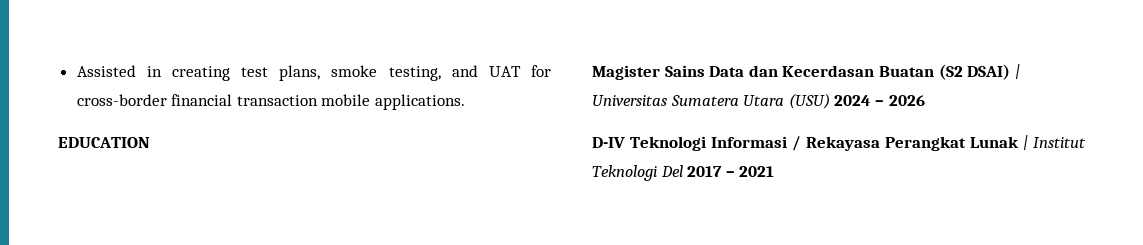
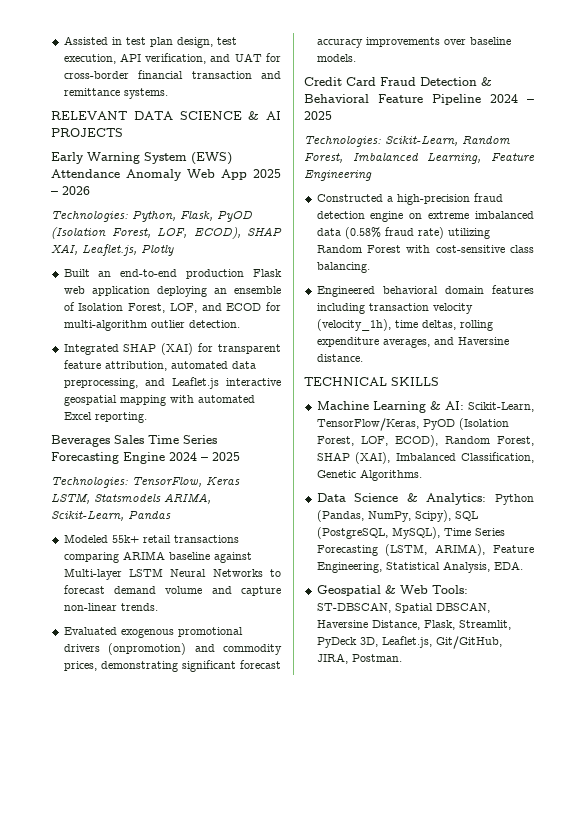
- Assisted in creating test plans, smoke testing, and UAT for cross-border financial transaction mobile applications.
- EDUCATION
- Magister Sains Data dan Kecerdasan Buatan (S2 DSAI) | Universitas Sumatera Utara (USU) 2024 – 2026
- D-IV Teknologi Informasi / Rekayasa Perangkat Lunak | Institut Teknologi Del 2017 – 2021
+ Assisted in test plan design, test execution, API verification, and UAT for cross-border financial transaction and remittance systems.
+ RELEVANT DATA SCIENCE & AI PROJECTS
+ Early Warning System (EWS) Attendance Anomaly Web App 2025 – 2026
+ Technologies: Python, Flask, PyOD (Isolation Forest, LOF, ECOD), SHAP XAI, Leaflet.js, Plotly
+ Built an end-to-end production Flask web application deploying an ensemble of Isolation Forest, LOF, and ECOD for multi-algorithm outlier detection.
+ Integrated SHAP (XAI) for transparent feature attribution, automated data preprocessing, and Leaflet.js interactive geospatial mapping with automated Excel reporting.
+ Beverages Sales Time Series Forecasting Engine 2024 – 2025
+ Technologies: TensorFlow, Keras LSTM, Statsmodels ARIMA, Scikit-Learn, Pandas
+ Modeled 55k+ retail transactions comparing ARIMA baseline against Multi-layer LSTM Neural Networks to forecast demand volume and capture non-linear trends.
+ Evaluated exogenous promotional drivers (onpromotion) and commodity prices, demonstrating significant forecast accuracy improvements over baseline models.
+ Credit Card Fraud Detection & Behavioral Feature Pipeline 2024 – 2025
+ Technologies: Scikit-Learn, Random Forest, Imbalanced Learning, Feature Engineering
+ Constructed a high-precision fraud detection engine on extreme imbalanced data (0.58% fraud rate) utilizing Random Forest with cost-sensitive class balancing.
+ Engineered behavioral domain features including transaction velocity (velocity_1h), time deltas, rolling expenditure averages, and Haversine distance.
+ TECHNICAL SKILLS
+ Machine Learning & AI: Scikit-Learn, TensorFlow/Keras, PyOD (Isolation Forest, LOF, ECOD), Random Forest, SHAP (XAI), Imbalanced Classification, Genetic Algorithms.
+ Data Science & Analytics: Python (Pandas, NumPy, Scipy), SQL (PostgreSQL, MySQL), Time Series Forecasting (LSTM, ARIMA), Feature Engineering, Statistical Analysis, EDA.
+ Geospatial & Web Tools: ST-DBSCAN, Spatial DBSCAN, Haversine Distance, Flask, Streamlit, PyDeck 3D, Leaflet.js, Git/GitHub, JIRA, Postman.

